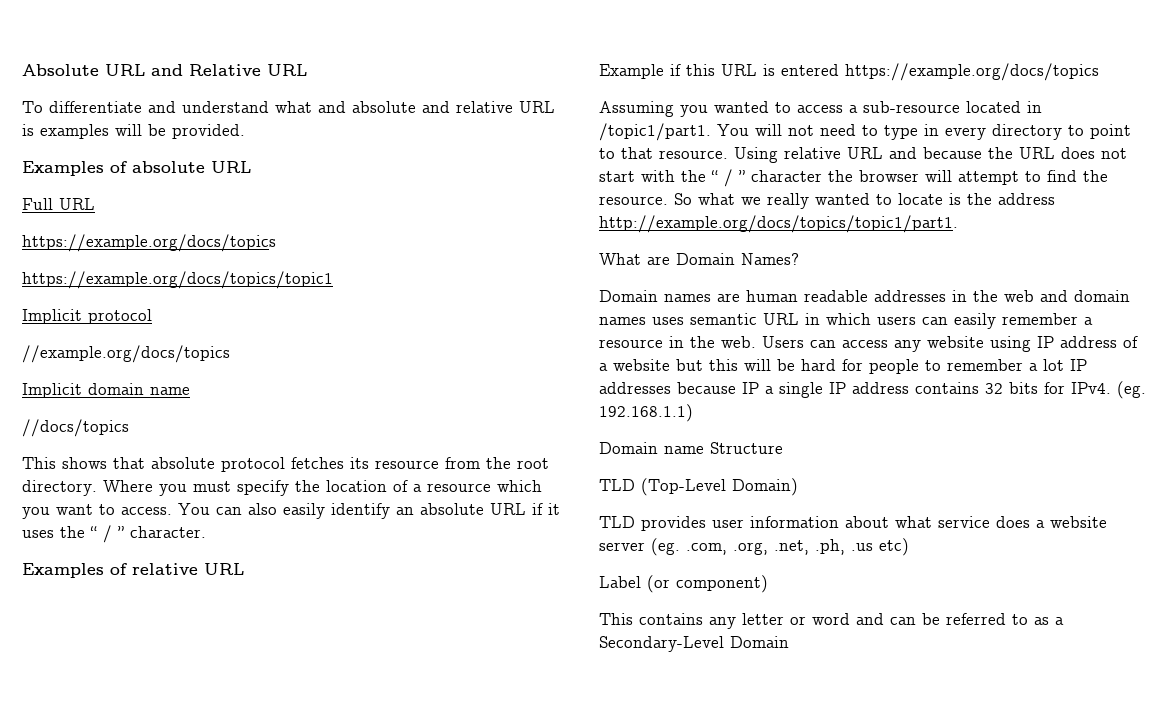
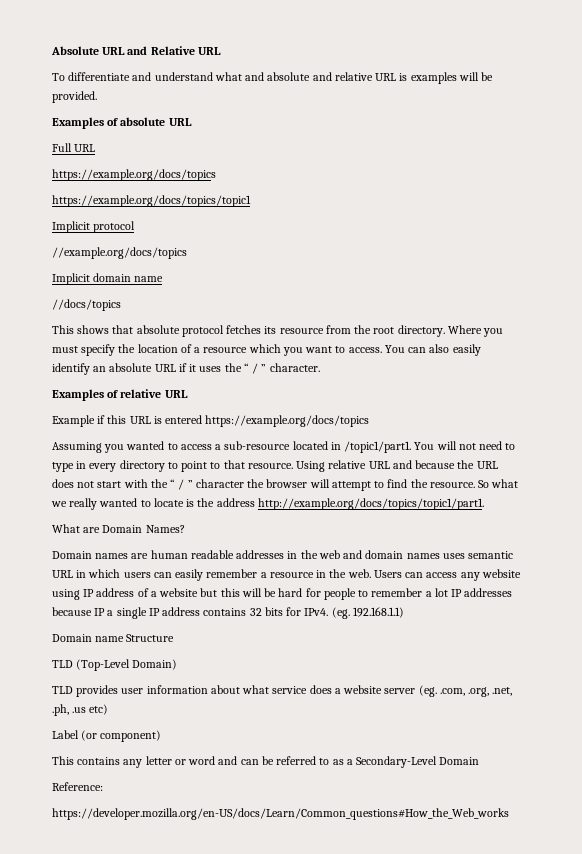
+ Reference:
+ https://developer.mozilla.org/en-US/docs/Learn/Common_questions#How_the_Web_works

